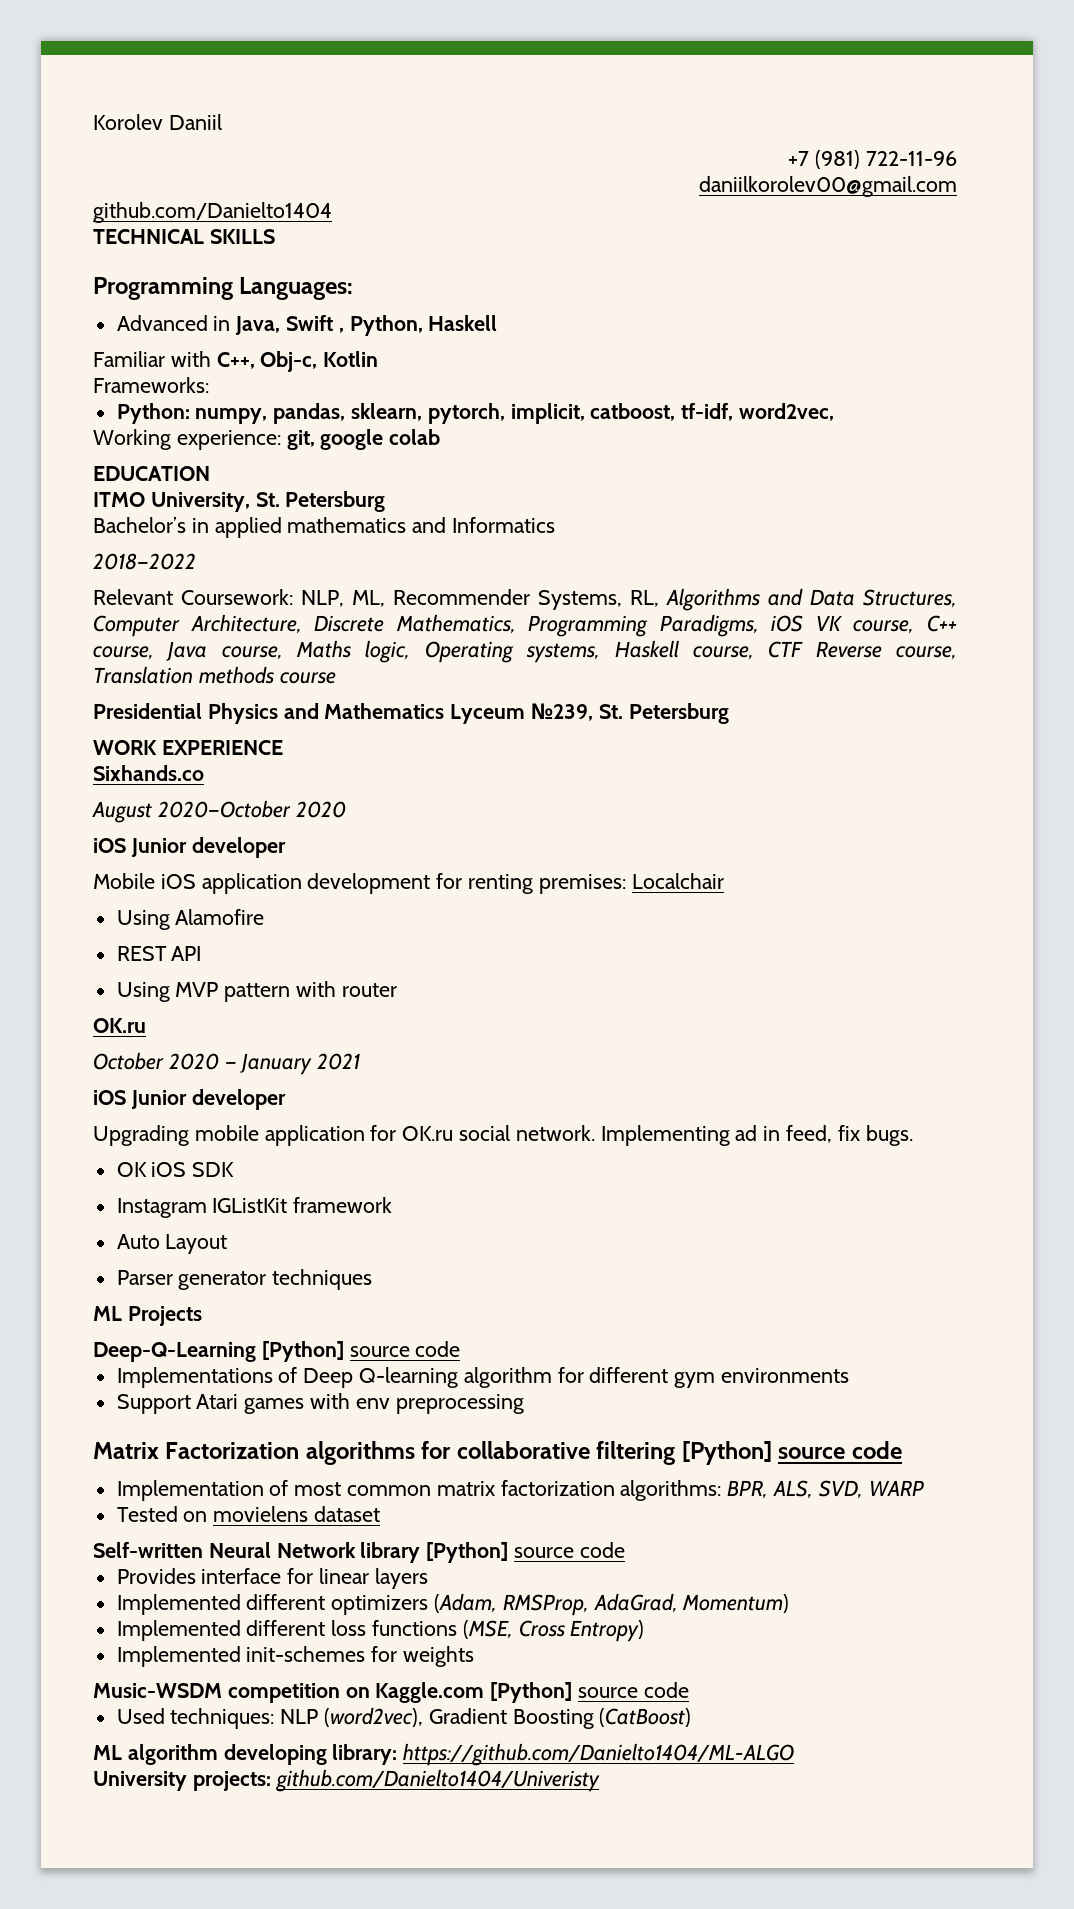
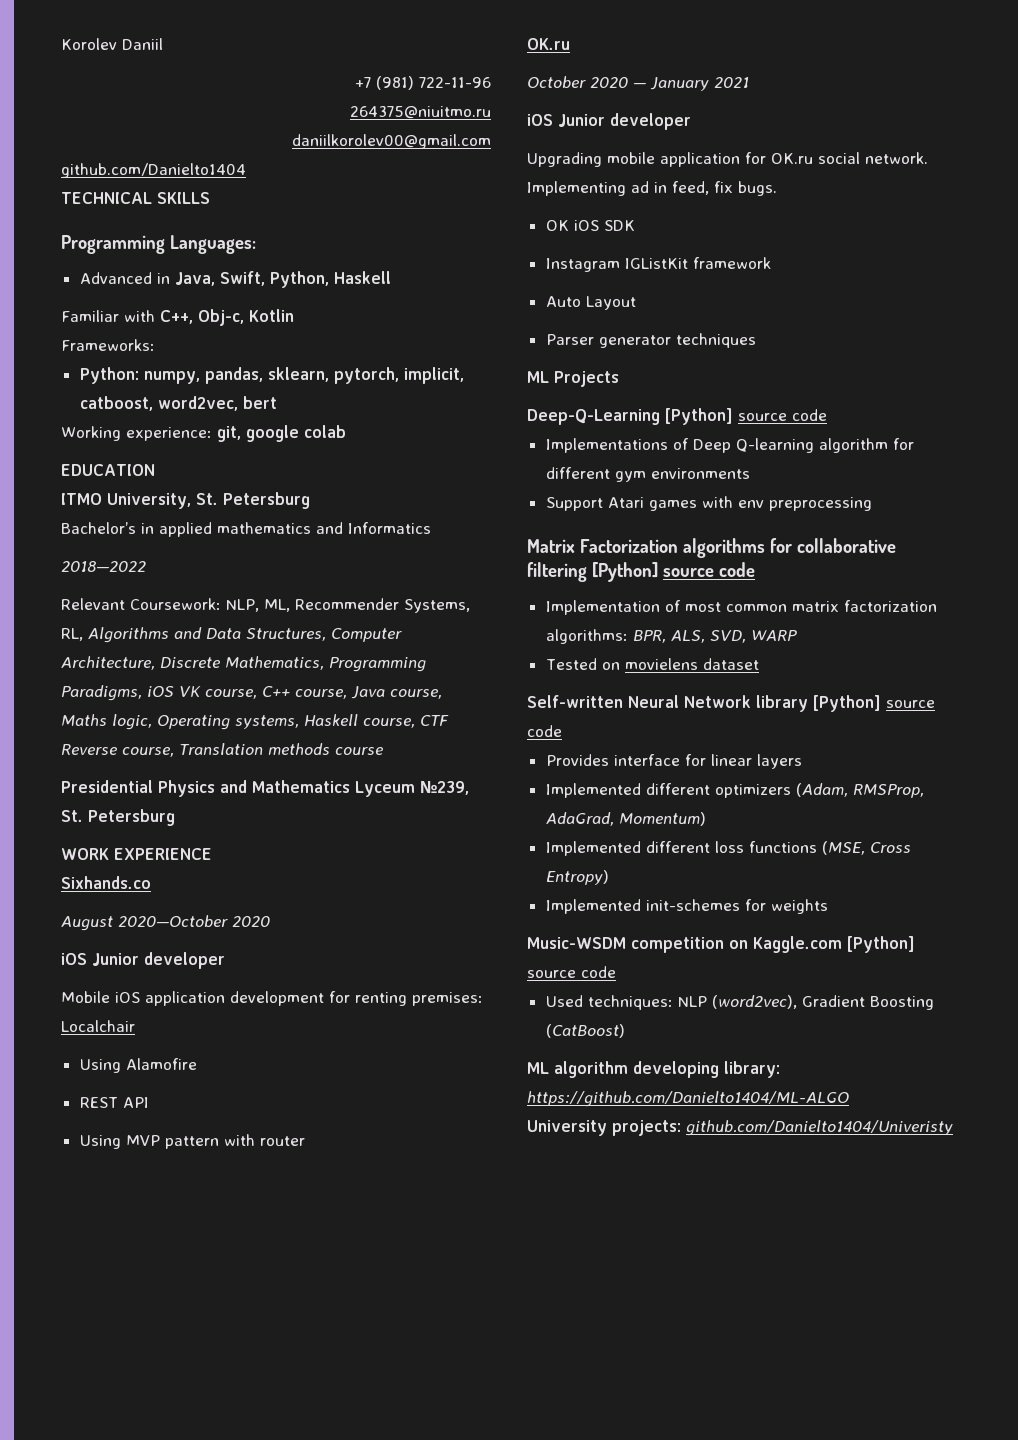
+ 264375@niuitmo.ru
- Advanced in Java, Swift , Python, Haskell
+ Advanced in Java, Swift, Python, Haskell
- Python: numpy, pandas, sklearn, pytorch, implicit, catboost, tf-idf, word2vec,
+ Python: numpy, pandas, sklearn, pytorch, implicit, catboost, word2vec, bert

